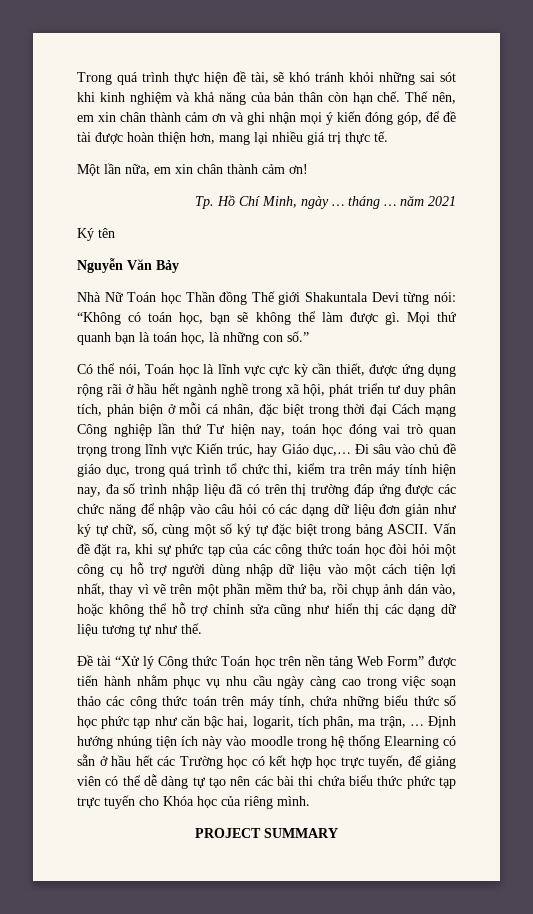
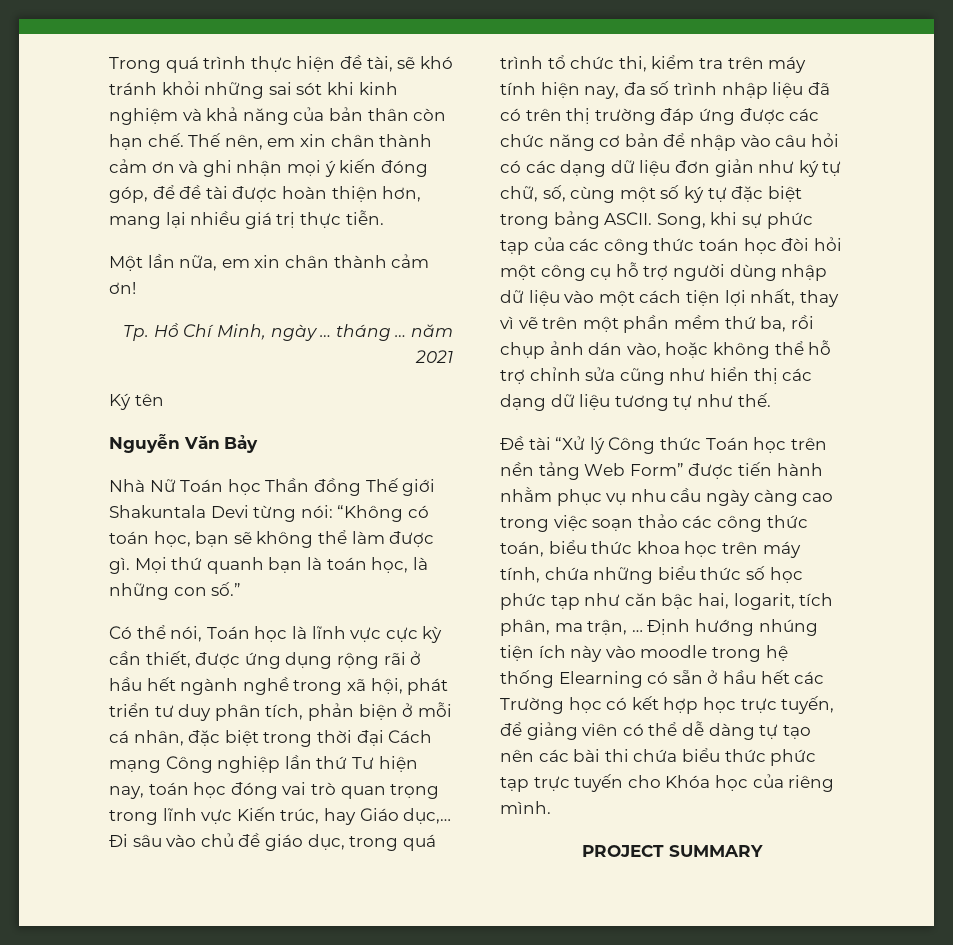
- Thế nên, em xin chân thành cảm ơn và ghi nhận mọi ý kiến đóng góp, để đề tài được hoàn thiện hơn, mang lại nhiều giá trị thực tế.
+ Thế nên, em xin chân thành cảm ơn và ghi nhận mọi ý kiến đóng góp, để đề tài được hoàn thiện hơn, mang lại nhiều giá trị thực tiễn.
- Đi sâu vào chủ đề giáo dục, trong quá trình tổ chức thi, kiểm tra trên máy tính hiện nay, đa số trình nhập liệu đã có trên thị trường đáp ứng được các chức năng để nhập vào câu hỏi có các dạng dữ liệu đơn giản như ký tự chữ, số, cùng một số ký tự đặc biệt trong bảng ASCII.
+ Đi sâu vào chủ đề giáo dục, trong quá trình tổ chức thi, kiểm tra trên máy tính hiện nay, đa số trình nhập liệu đã có trên thị trường đáp ứng được các chức năng cơ bản để nhập vào câu hỏi có các dạng dữ liệu đơn giản như ký tự chữ, số, cùng một số ký tự đặc biệt trong bảng ASCII.
- Vấn đề đặt ra, khi sự phức tạp của các công thức toán học đòi hỏi một công cụ hỗ trợ người dùng nhập dữ liệu vào một cách tiện lợi nhất, thay vì vẽ trên một phần mềm thứ ba, rồi chụp ảnh dán vào, hoặc không thể hỗ trợ chỉnh sửa cũng như hiển thị các dạng dữ liệu tương tự như thế.
+ Song, khi sự phức tạp của các công thức toán học đòi hỏi một công cụ hỗ trợ người dùng nhập dữ liệu vào một cách tiện lợi nhất, thay vì vẽ trên một phần mềm thứ ba, rồi chụp ảnh dán vào, hoặc không thể hỗ trợ chỉnh sửa cũng như hiển thị các dạng dữ liệu tương tự như thế.
- Đề tài “Xử lý Công thức Toán học trên nền tảng Web Form” được tiến hành nhằm phục vụ nhu cầu ngày càng cao trong việc soạn thảo các công thức toán trên máy tính, chứa những biểu thức số học phức tạp như căn bậc hai, logarit, tích phân, ma trận, …
+ Đề tài “Xử lý Công thức Toán học trên nền tảng Web Form” được tiến hành nhằm phục vụ nhu cầu ngày càng cao trong việc soạn thảo các công thức toán, biểu thức khoa học trên máy tính, chứa những biểu thức số học phức tạp như căn bậc hai, logarit, tích phân, ma trận, …

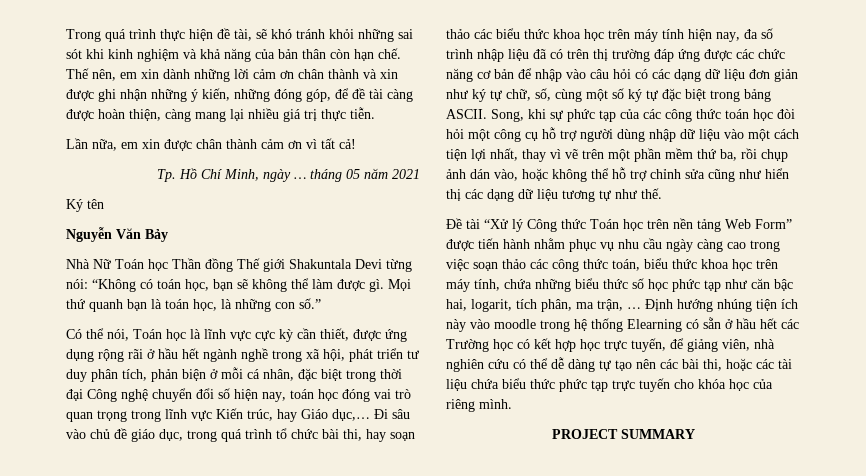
- Thế nên, em xin chân thành cảm ơn và ghi nhận mọi ý kiến đóng góp, để đề tài được hoàn thiện hơn, mang lại nhiều giá trị thực tiễn.
+ Thế nên, em xin dành những lời cảm ơn chân thành và xin được ghi nhận những ý kiến, những đóng góp, để đề tài càng được hoàn thiện, càng mang lại nhiều giá trị thực tiễn.
- Một lần nữa, em xin chân thành cảm ơn!
+ Lần nữa, em xin được chân thành cảm ơn vì tất cả!
- Tp. Hồ Chí Minh, ngày … tháng … năm 2021
+ Tp. Hồ Chí Minh, ngày … tháng 05 năm 2021
- Có thể nói, Toán học là lĩnh vực cực kỳ cần thiết, được ứng dụng rộng rãi ở hầu hết ngành nghề trong xã hội, phát triển tư duy phân tích, phản biện ở mỗi cá nhân, đặc biệt trong thời đại Cách mạng Công nghiệp lần thứ Tư hiện nay, toán học đóng vai trò quan trọng trong lĩnh vực Kiến trúc, hay Giáo dục,…
+ Có thể nói, Toán học là lĩnh vực cực kỳ cần thiết, được ứng dụng rộng rãi ở hầu hết ngành nghề trong xã hội, phát triển tư duy phân tích, phản biện ở mỗi cá nhân, đặc biệt trong thời đại Công nghệ chuyển đổi số hiện nay, toán học đóng vai trò quan trọng trong lĩnh vực Kiến trúc, hay Giáo dục,…
- Đi sâu vào chủ đề giáo dục, trong quá trình tổ chức thi, kiểm tra trên máy tính hiện nay, đa số trình nhập liệu đã có trên thị trường đáp ứng được các chức năng cơ bản để nhập vào câu hỏi có các dạng dữ liệu đơn giản như ký tự chữ, số, cùng một số ký tự đặc biệt trong bảng ASCII.
+ Đi sâu vào chủ đề giáo dục, trong quá trình tổ chức bài thi, hay soạn thảo các biểu thức khoa học trên máy tính hiện nay, đa số trình nhập liệu đã có trên thị trường đáp ứng được các chức năng cơ bản để nhập vào câu hỏi có các dạng dữ liệu đơn giản như ký tự chữ, số, cùng một số ký tự đặc biệt trong bảng ASCII.
- Định hướng nhúng tiện ích này vào moodle trong hệ thống Elearning có sẵn ở hầu hết các Trường học có kết hợp học trực tuyến, để giảng viên có thể dễ dàng tự tạo nên các bài thi chứa biểu thức phức tạp trực tuyến cho Khóa học của riêng mình.
+ Định hướng nhúng tiện ích này vào moodle trong hệ thống Elearning có sẵn ở hầu hết các Trường học có kết hợp học trực tuyến, để giảng viên, nhà nghiên cứu có thể dễ dàng tự tạo nên các bài thi, hoặc các tài liệu chứa biểu thức phức tạp trực tuyến cho khóa học của riêng mình.

